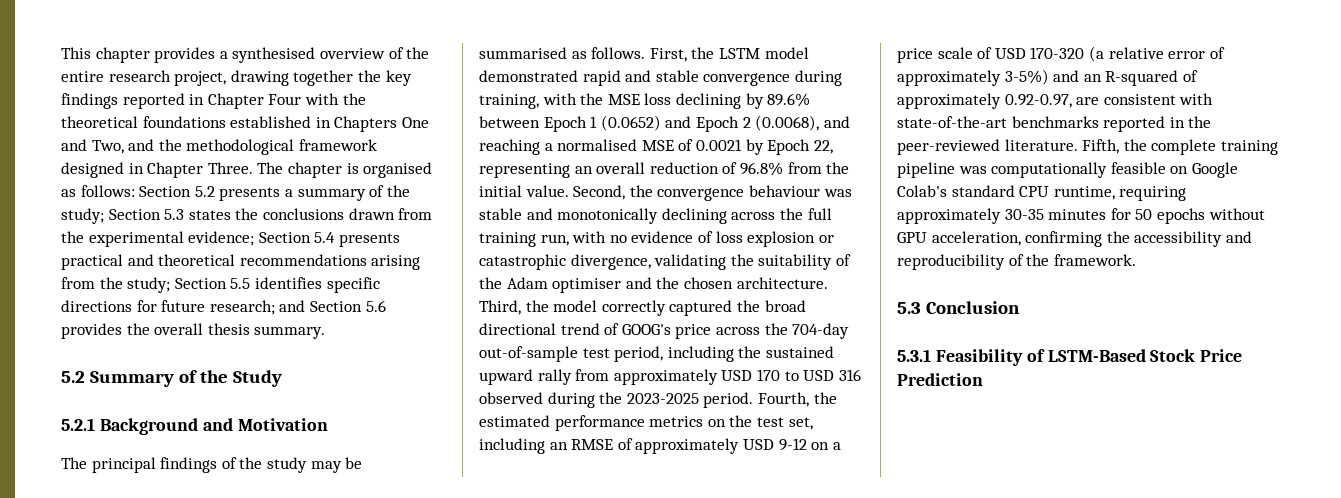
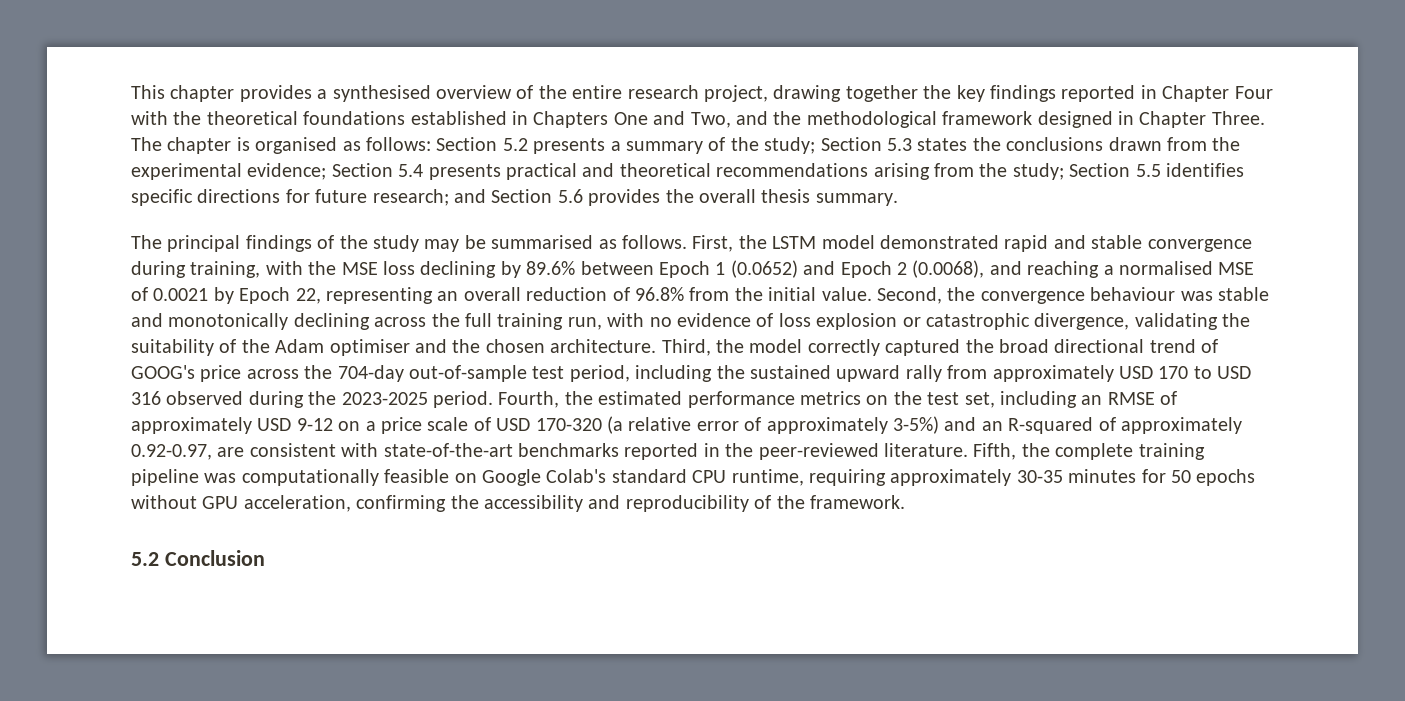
- 5.2 Summary of the Study
- 5.2.1 Background and Motivation
- 5.3 Conclusion
+ 5.2 Conclusion
- 5.3.1 Feasibility of LSTM-Based Stock Price Prediction

